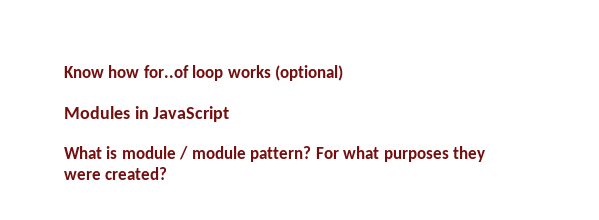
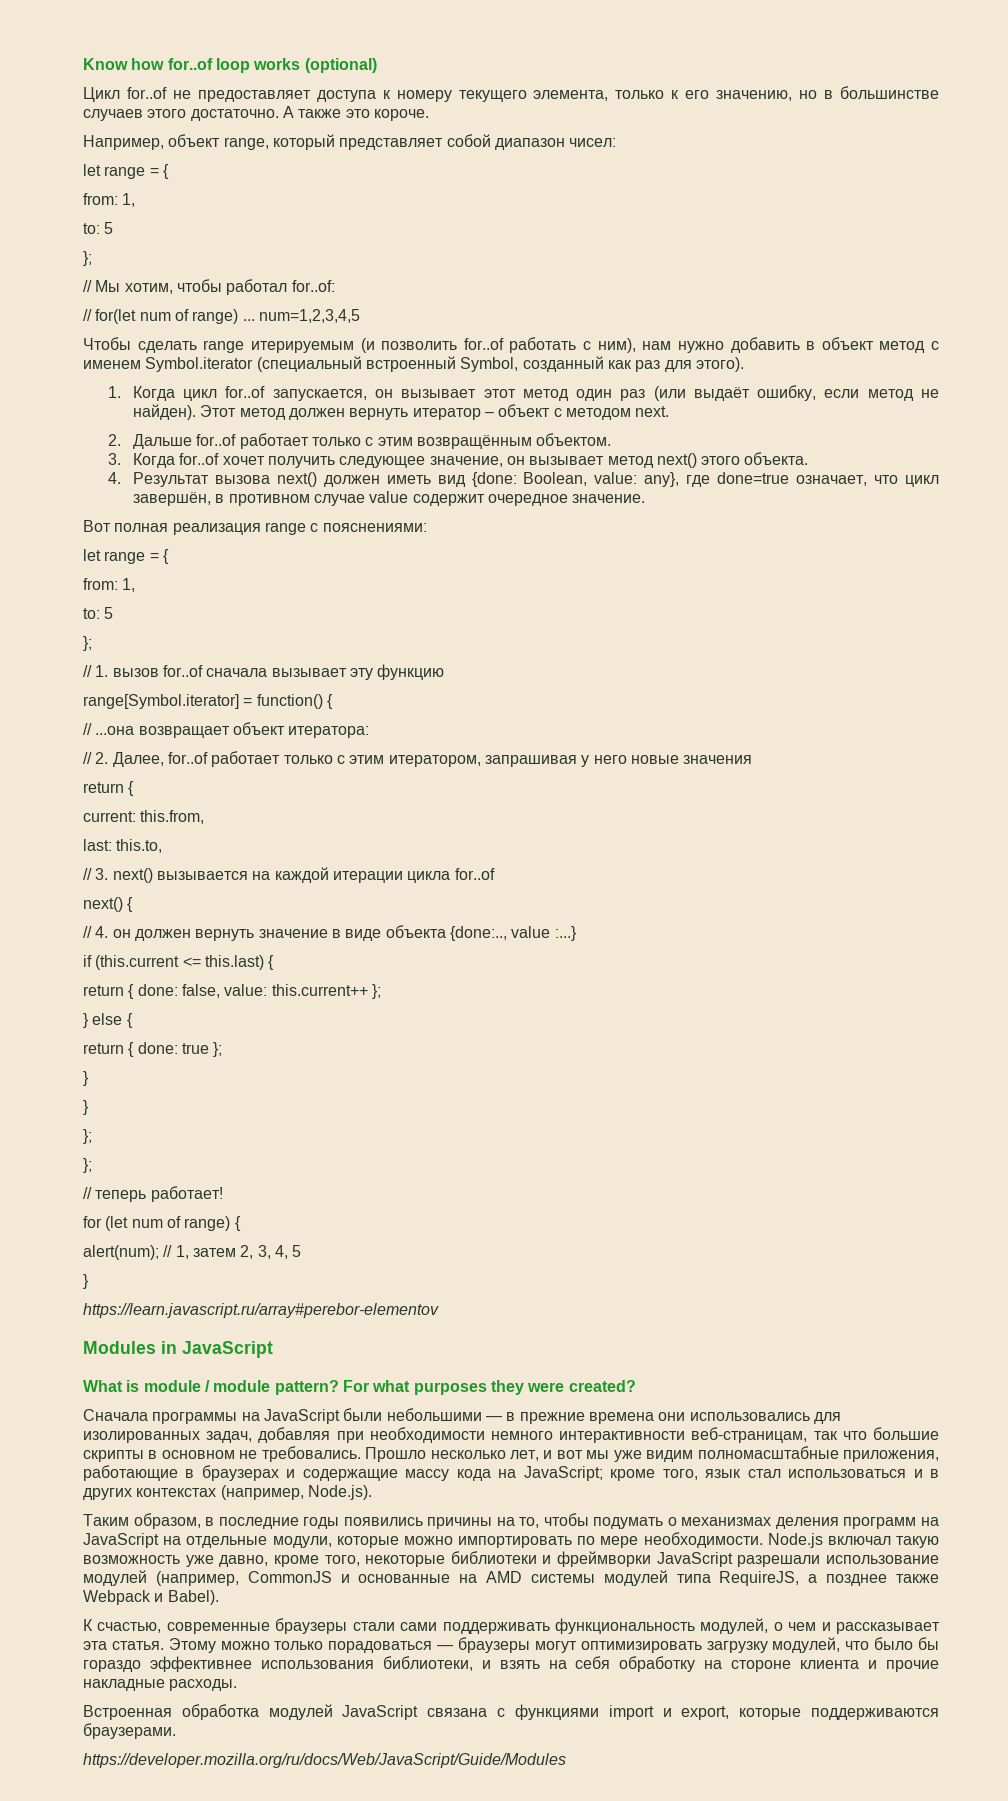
+ Цикл for..of не предоставляет доступа к номеру текущего элемента, только к его значению, но в большинстве случаев этого достаточно. А также это короче.
+ Например, объект range, который представляет собой диапазон чисел:
+ let range = {
+ from: 1,
+ to: 5
+ };
+ // Мы хотим, чтобы работал for..of:
+ // for(let num of range) ... num=1,2,3,4,5
+ Чтобы сделать range итерируемым (и позволить for..of работать с ним), нам нужно добавить в объект метод с именем Symbol.iterator (специальный встроенный Symbol, созданный как раз для этого).
+ 1. Когда цикл for..of запускается, он вызывает этот метод один раз (или выдаёт ошибку, если метод не найден). Этот метод должен вернуть итератор – объект с методом next.
+ 2. Дальше for..of работает только с этим возвращённым объектом.
+ 3. Когда for..of хочет получить следующее значение, он вызывает метод next() этого объекта.
+ 4. Результат вызова next() должен иметь вид {done: Boolean, value: any}, где done=true означает, что цикл завершён, в противном случае value содержит очередное значение.
+ Вот полная реализация range с пояснениями:
+ let range = {
+ from: 1,
+ to: 5
+ };
+ // 1. вызов for..of сначала вызывает эту функцию
+ range[Symbol.iterator] = function() {
+ // ...она возвращает объект итератора:
+ // 2. Далее, for..of работает только с этим итератором, запрашивая у него новые значения
+ return {
+ current: this.from,
+ last: this.to,
+ // 3. next() вызывается на каждой итерации цикла for..of
+ next() {
+ // 4. он должен вернуть значение в виде объекта {done:.., value :...}
+ if (this.current <= this.last) {
+ return { done: false, value: this.current++ };
+ } else {
+ return { done: true };
+ }
+ }
+ };
+ };
+ // теперь работает!
+ for (let num of range) {
+ alert(num); // 1, затем 2, 3, 4, 5
+ }
+ https://learn.javascript.ru/array#perebor-elementov
+ Сначала программы на JavaScript были небольшими — в прежние времена они использовались для изолированных задач, добавляя при необходимости немного интерактивности веб-страницам, так что большие скрипты в основном не требовались. Прошло несколько лет, и вот мы уже видим полномасштабные приложения, работающие в браузерах и содержащие массу кода на JavaScript; кроме того, язык стал использоваться и в других контекстах (например, Node.js).
+ Таким образом, в последние годы появились причины на то, чтобы подумать о механизмах деления программ на JavaScript на отдельные модули, которые можно импортировать по мере необходимости. Node.js включал такую возможность уже давно, кроме того, некоторые библиотеки и фреймворки JavaScript разрешали использование модулей (например, CommonJS и основанные на AMD системы модулей типа RequireJS, а позднее также Webpack и Babel).
+ К счастью, современные браузеры стали сами поддерживать функциональность модулей, о чем и рассказывает эта статья. Этому можно только порадоваться — браузеры могут оптимизировать загрузку модулей, что было бы гораздо эффективнее использования библиотеки, и взять на себя обработку на стороне клиента и прочие накладные расходы.
+ Встроенная обработка модулей JavaScript связана с функциями import и export, которые поддерживаются браузерами.
+ https://developer.mozilla.org/ru/docs/Web/JavaScript/Guide/Modules

